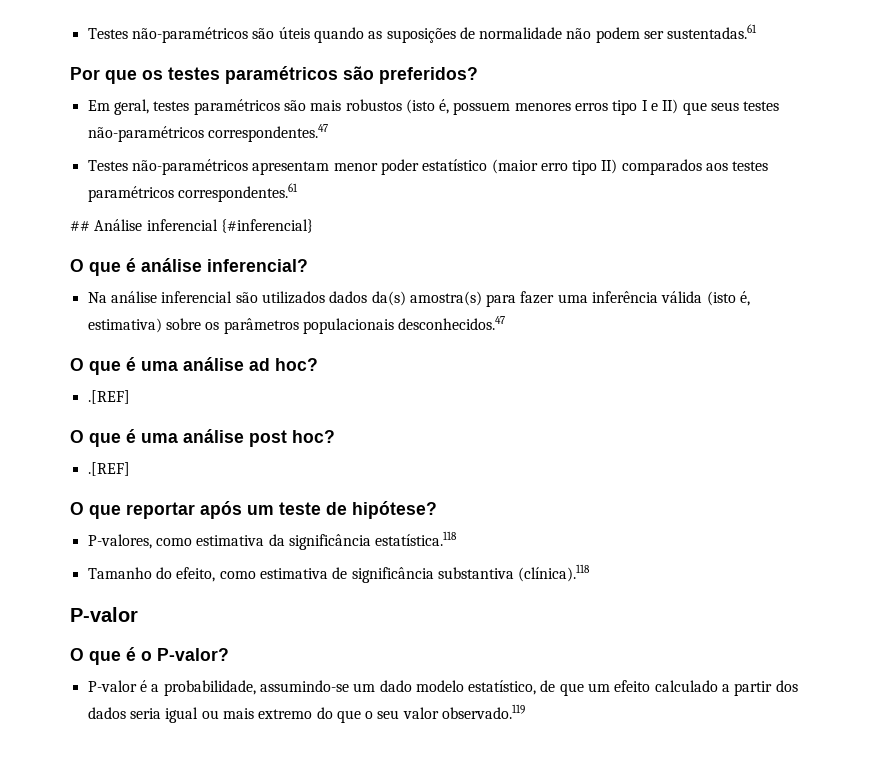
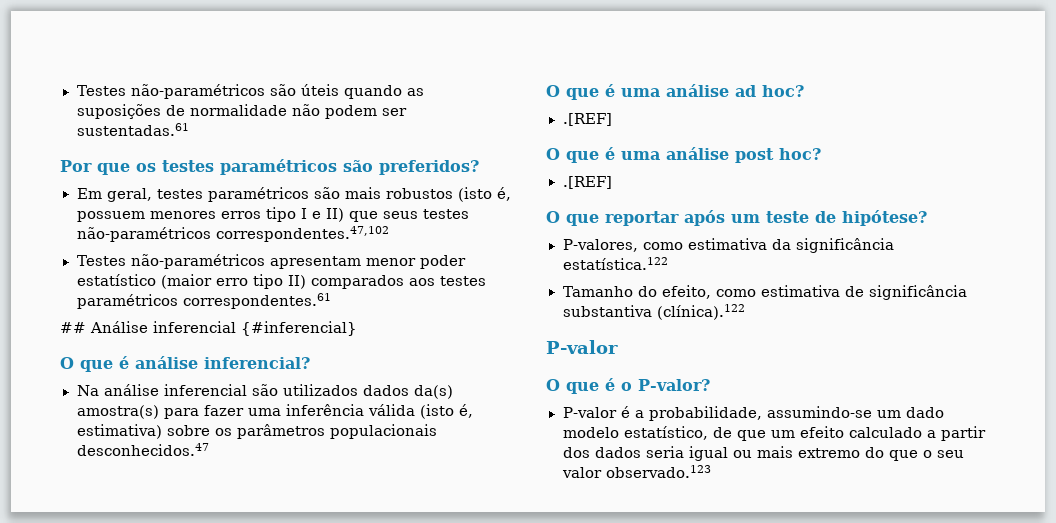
- Em geral, testes paramétricos são mais robustos (isto é, possuem menores erros tipo I e II) que seus testes não-paramétricos correspondentes.47
+ Em geral, testes paramétricos são mais robustos (isto é, possuem menores erros tipo I e II) que seus testes não-paramétricos correspondentes.47,102
- P-valores, como estimativa da significância estatística.118
+ P-valores, como estimativa da significância estatística.122
- Tamanho do efeito, como estimativa de significância substantiva (clínica).118
+ Tamanho do efeito, como estimativa de significância substantiva (clínica).122
- P-valor é a probabilidade, assumindo-se um dado modelo estatístico, de que um efeito calculado a partir dos dados seria igual ou mais extremo do que o seu valor observado.119
+ P-valor é a probabilidade, assumindo-se um dado modelo estatístico, de que um efeito calculado a partir dos dados seria igual ou mais extremo do que o seu valor observado.123

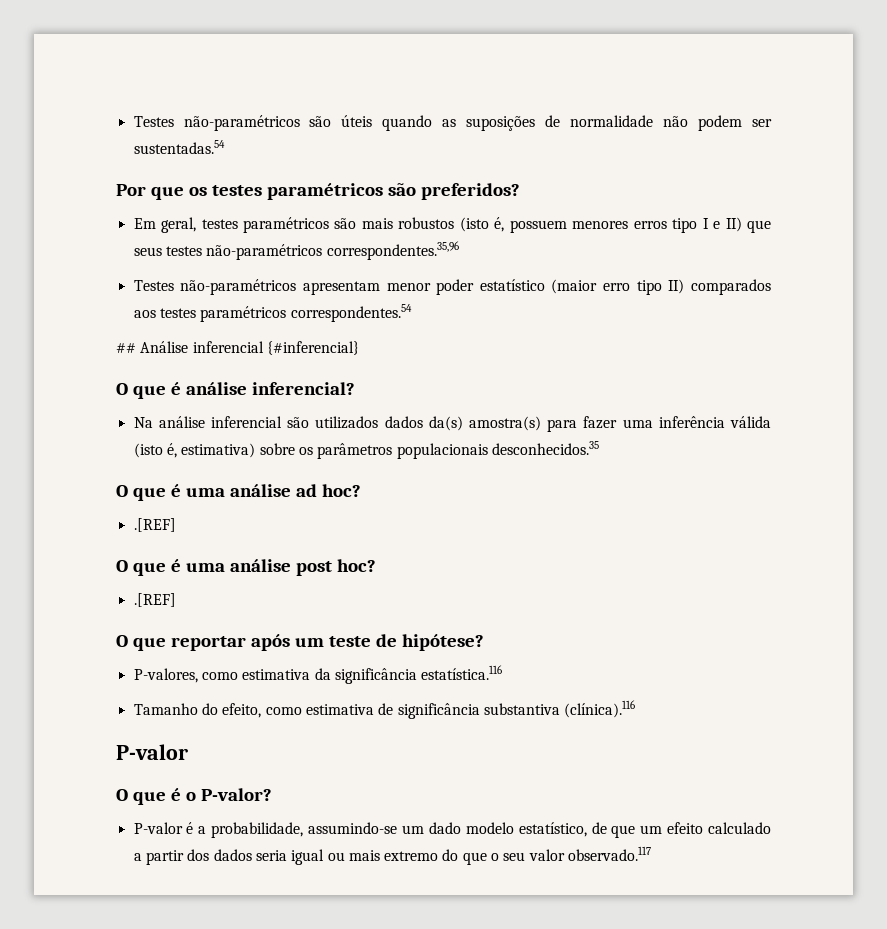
- Testes não-paramétricos são úteis quando as suposições de normalidade não podem ser sustentadas.61
+ Testes não-paramétricos são úteis quando as suposições de normalidade não podem ser sustentadas.54
- Em geral, testes paramétricos são mais robustos (isto é, possuem menores erros tipo I e II) que seus testes não-paramétricos correspondentes.47,102
+ Em geral, testes paramétricos são mais robustos (isto é, possuem menores erros tipo I e II) que seus testes não-paramétricos correspondentes.35,96
- Testes não-paramétricos apresentam menor poder estatístico (maior erro tipo II) comparados aos testes paramétricos correspondentes.61
+ Testes não-paramétricos apresentam menor poder estatístico (maior erro tipo II) comparados aos testes paramétricos correspondentes.54
- Na análise inferencial são utilizados dados da(s) amostra(s) para fazer uma inferência válida (isto é, estimativa) sobre os parâmetros populacionais desconhecidos.47
+ Na análise inferencial são utilizados dados da(s) amostra(s) para fazer uma inferência válida (isto é, estimativa) sobre os parâmetros populacionais desconhecidos.35
- P-valores, como estimativa da significância estatística.122
+ P-valores, como estimativa da significância estatística.116
- Tamanho do efeito, como estimativa de significância substantiva (clínica).122
+ Tamanho do efeito, como estimativa de significância substantiva (clínica).116
- P-valor é a probabilidade, assumindo-se um dado modelo estatístico, de que um efeito calculado a partir dos dados seria igual ou mais extremo do que o seu valor observado.123
+ P-valor é a probabilidade, assumindo-se um dado modelo estatístico, de que um efeito calculado a partir dos dados seria igual ou mais extremo do que o seu valor observado.117

